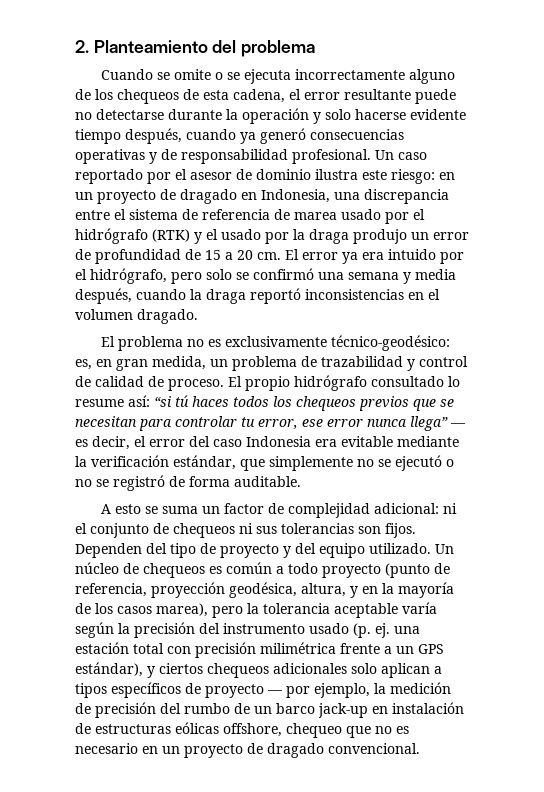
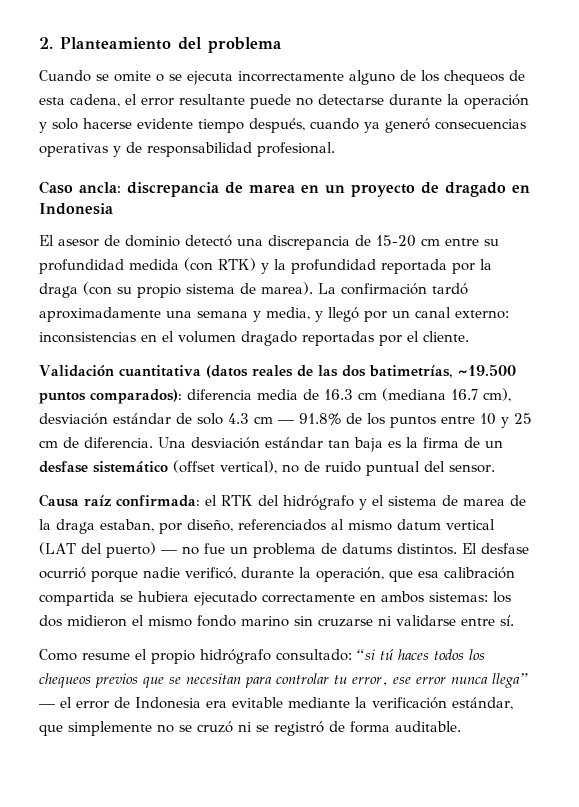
- Cuando se omite o se ejecuta incorrectamente alguno de los chequeos de esta cadena, el error resultante puede no detectarse durante la operación y solo hacerse evidente tiempo después, cuando ya generó consecuencias operativas y de responsabilidad profesional. Un caso reportado por el asesor de dominio ilustra este riesgo: en un proyecto de dragado en Indonesia, una discrepancia entre el sistema de referencia de marea usado por el hidrógrafo (RTK) y el usado por la draga produjo un error de profundidad de 15 a 20 cm. El error ya era intuido por el hidrógrafo, pero solo se confirmó una semana y media después, cuando la draga reportó inconsistencias en el volumen dragado.
- El problema no es exclusivamente técnico-geodésico: es, en gran medida, un problema de trazabilidad y control de calidad de proceso. El propio hidrógrafo consultado lo resume así:
+ Cuando se omite o se ejecuta incorrectamente alguno de los chequeos de esta cadena, el error resultante puede no detectarse durante la operación y solo hacerse evidente tiempo después, cuando ya generó consecuencias operativas y de responsabilidad profesional.
+ Caso ancla: discrepancia de marea en un proyecto de dragado en Indonesia
+ El asesor de dominio detectó una discrepancia de 15-20 cm entre su profundidad medida (con RTK) y la profundidad reportada por la draga (con su propio sistema de marea). La confirmación tardó aproximadamente una semana y media, y llegó por un canal externo: inconsistencias en el volumen dragado reportadas por el cliente.
+ Validación cuantitativa (datos reales de las dos batimetrías, ~19.500 puntos comparados): diferencia media de 16.3 cm (mediana 16.7 cm), desviación estándar de solo 4.3 cm — 91.8% de los puntos entre 10 y 25 cm de diferencia. Una desviación estándar tan baja es la firma de un desfase sistemático (offset vertical), no de ruido puntual del sensor.
+ Causa raíz confirmada: el RTK del hidrógrafo y el sistema de marea de la draga estaban, por diseño, referenciados al mismo datum vertical (LAT del puerto) — no fue un problema de datums distintos. El desfase ocurrió porque nadie verificó, durante la operación, que esa calibración compartida se hubiera ejecutado correctamente en ambos sistemas: los dos midieron el mismo fondo marino sin cruzarse ni validarse entre sí.
+ Como resume el propio hidrógrafo consultado:
- “si tú haces todos los chequeos previos que se necesitan para controlar tu error, ese error nunca llega” — es decir, el error del caso Indonesia era evitable mediante la verificación estándar, que simplemente no se ejecutó o no se registró de forma auditable.
+ “si tú haces todos los chequeos previos que se necesitan para controlar tu error, ese error nunca llega” — el error de Indonesia era evitable mediante la verificación estándar, que simplemente no se cruzó ni se registró de forma auditable.
- A esto se suma un factor de complejidad adicional: ni el conjunto de chequeos ni sus tolerancias son fijos. Dependen del tipo de proyecto y del equipo utilizado. Un núcleo de chequeos es común a todo proyecto (punto de referencia, proyección geodésica, altura, y en la mayoría de los casos marea), pero la tolerancia aceptable varía según la precisión del instrumento usado (p. ej. una estación total con precisión milimétrica frente a un GPS estándar), y ciertos chequeos adicionales solo aplican a tipos específicos de proyecto — por ejemplo, la medición de precisión del rumbo de un barco jack-up en instalación de estructuras eólicas offshore, chequeo que no es necesario en un proyecto de dragado convencional.

